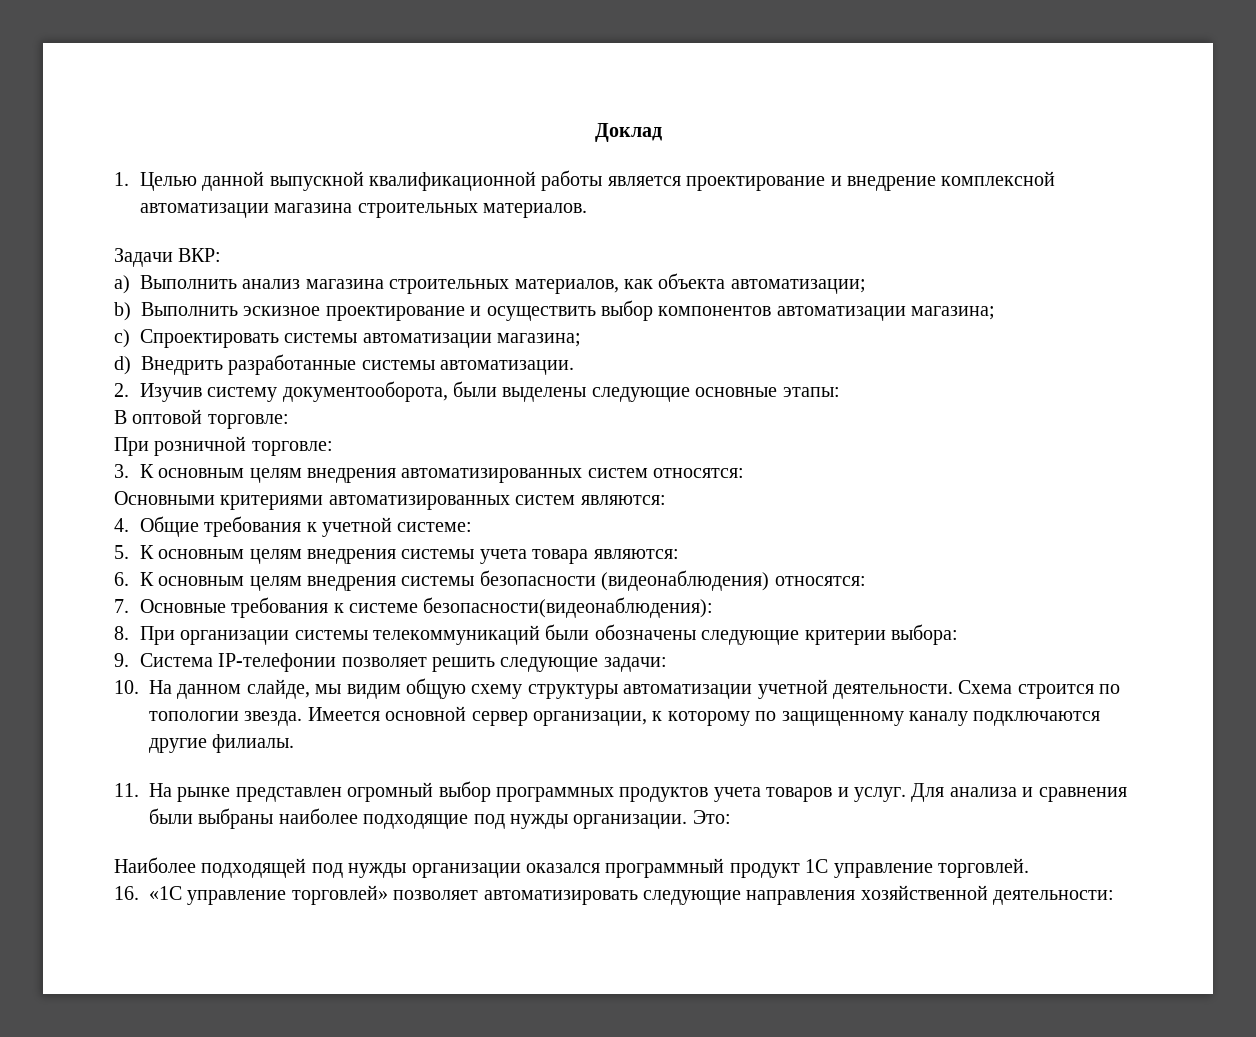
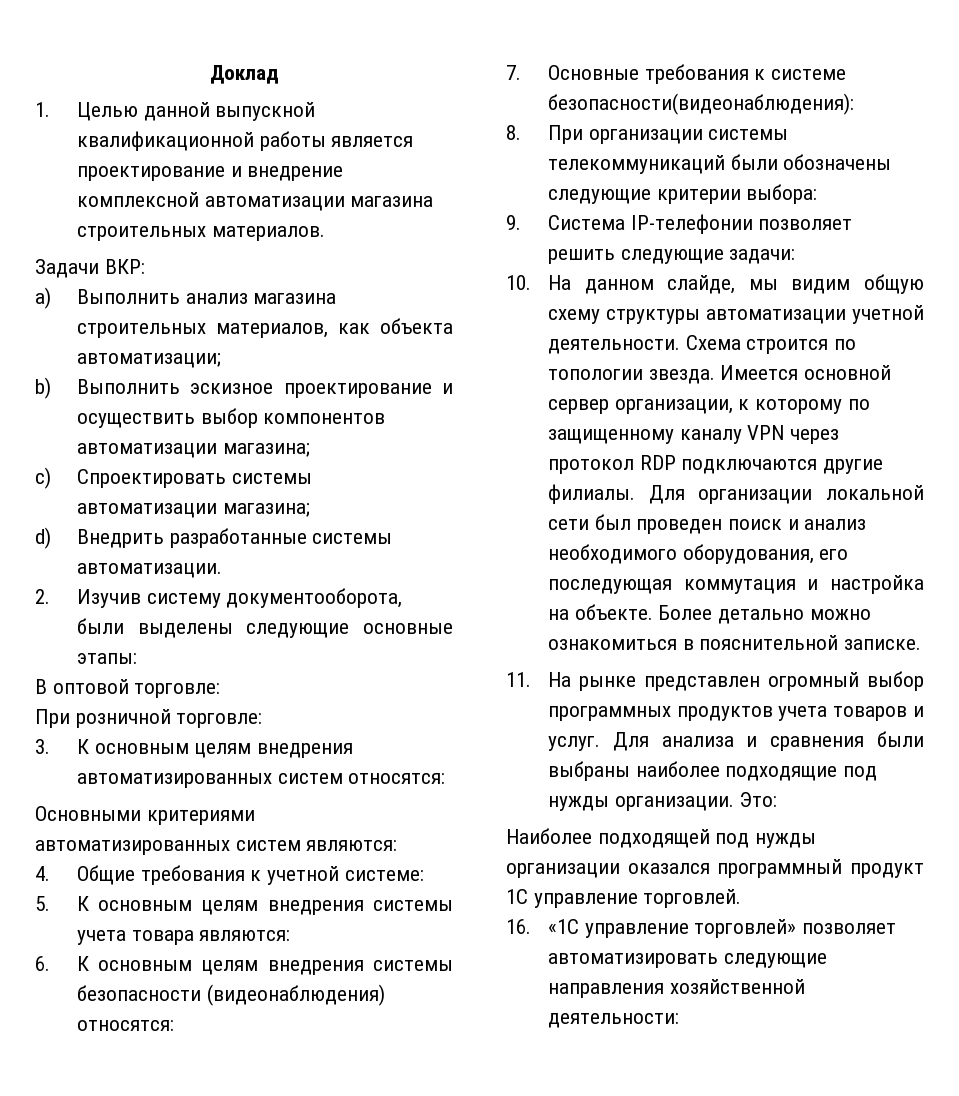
- Имеется основной сервер организации, к которому по защищенному каналу подключаются другие филиалы.
+ Имеется основной сервер организации, к которому по защищенному каналу VPN через протокол RDP подключаются другие филиалы. Для организации локальной сети был проведен поиск и анализ необходимого оборудования, его последующая коммутация и настройка на объекте. Более детально можно ознакомиться в пояснительной записке.

